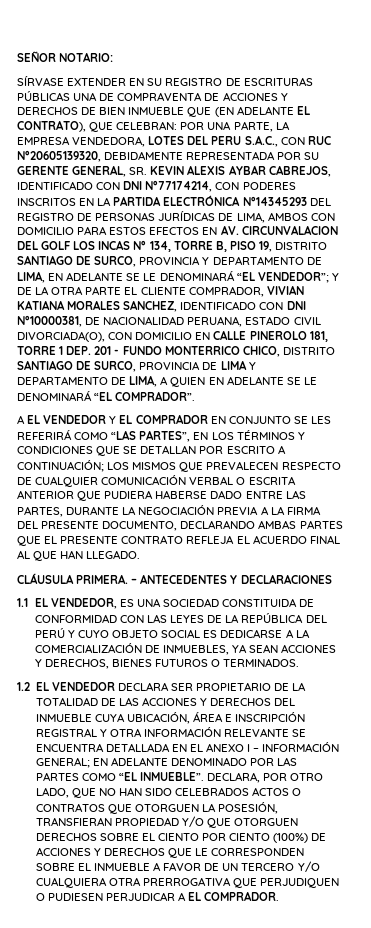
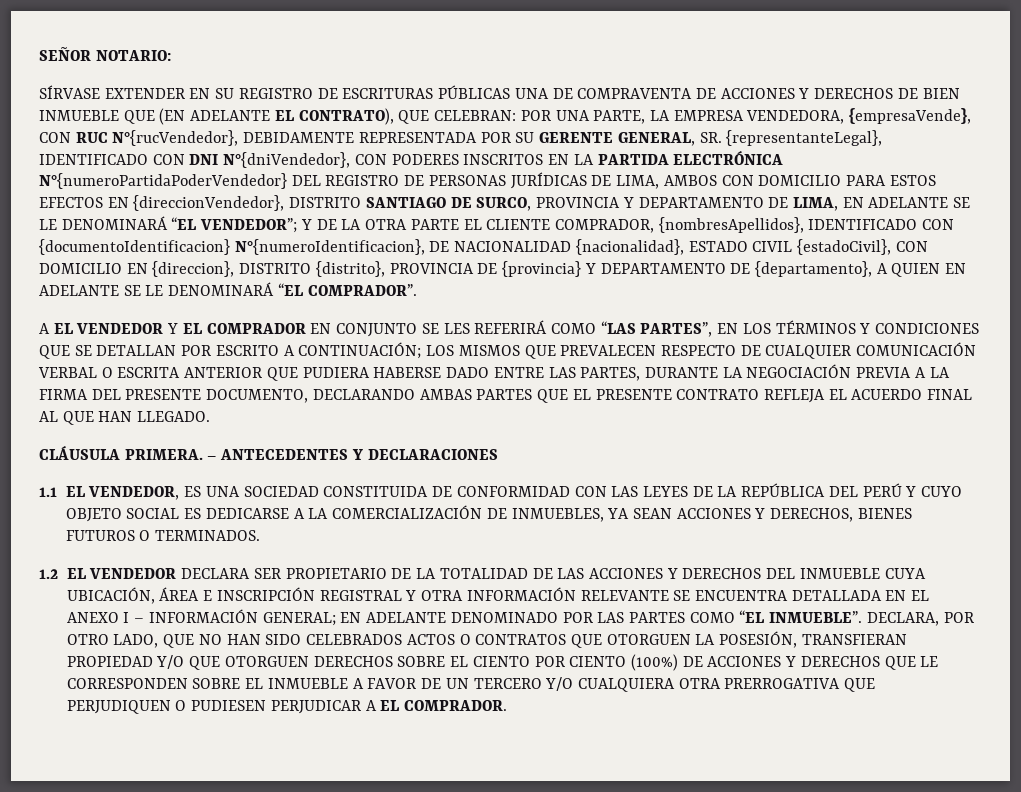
- POR UNA PARTE, LA EMPRESA VENDEDORA, LOTES DEL PERU S.A.C., CON RUC N°20605139320, DEBIDAMENTE REPRESENTADA POR SU GERENTE GENERAL, SR. KEVIN ALEXIS AYBAR CABREJOS, IDENTIFICADO CON DNI N°77174214, CON PODERES INSCRITOS EN LA PARTIDA ELECTRÓNICA N°14345293 DEL REGISTRO DE PERSONAS JURÍDICAS DE LIMA, AMBOS CON DOMICILIO PARA ESTOS EFECTOS EN AV. CIRCUNVALACION DEL GOLF LOS INCAS N° 134, TORRE B, PISO 19, DISTRITO SANTIAGO DE SURCO, PROVINCIA Y DEPARTAMENTO DE LIMA, EN ADELANTE SE LE DENOMINARÁ “EL VENDEDOR”;
+ POR UNA PARTE, LA EMPRESA VENDEDORA, {empresaVende}, CON RUC N°{rucVendedor}, DEBIDAMENTE REPRESENTADA POR SU GERENTE GENERAL, SR. {representanteLegal}, IDENTIFICADO CON DNI N°{dniVendedor}, CON PODERES INSCRITOS EN LA PARTIDA ELECTRÓNICA N°{numeroPartidaPoderVendedor} DEL REGISTRO DE PERSONAS JURÍDICAS DE LIMA, AMBOS CON DOMICILIO PARA ESTOS EFECTOS EN {direccionVendedor}, DISTRITO SANTIAGO DE SURCO, PROVINCIA Y DEPARTAMENTO DE LIMA, EN ADELANTE SE LE DENOMINARÁ “EL VENDEDOR”;
- Y DE LA OTRA PARTE EL CLIENTE COMPRADOR, VIVIAN KATIANA MORALES SANCHEZ, IDENTIFICADO CON DNI N°10000381, DE NACIONALIDAD PERUANA, ESTADO CIVIL DIVORCIADA(O), CON DOMICILIO EN CALLE PINEROLO 181, TORRE 1 DEP. 201 - FUNDO MONTERRICO CHICO, DISTRITO SANTIAGO DE SURCO, PROVINCIA DE LIMA Y DEPARTAMENTO DE LIMA, A QUIEN EN ADELANTE SE LE DENOMINARÁ “EL COMPRADOR”.
+ Y DE LA OTRA PARTE EL CLIENTE COMPRADOR, {nombresApellidos}, IDENTIFICADO CON {documentoIdentificacion} N°{numeroIdentificacion}, DE NACIONALIDAD {nacionalidad}, ESTADO CIVIL {estadoCivil}, CON DOMICILIO EN {direccion}, DISTRITO {distrito}, PROVINCIA DE {provincia} Y DEPARTAMENTO DE {departamento}, A QUIEN EN ADELANTE SE LE DENOMINARÁ “EL COMPRADOR”.

